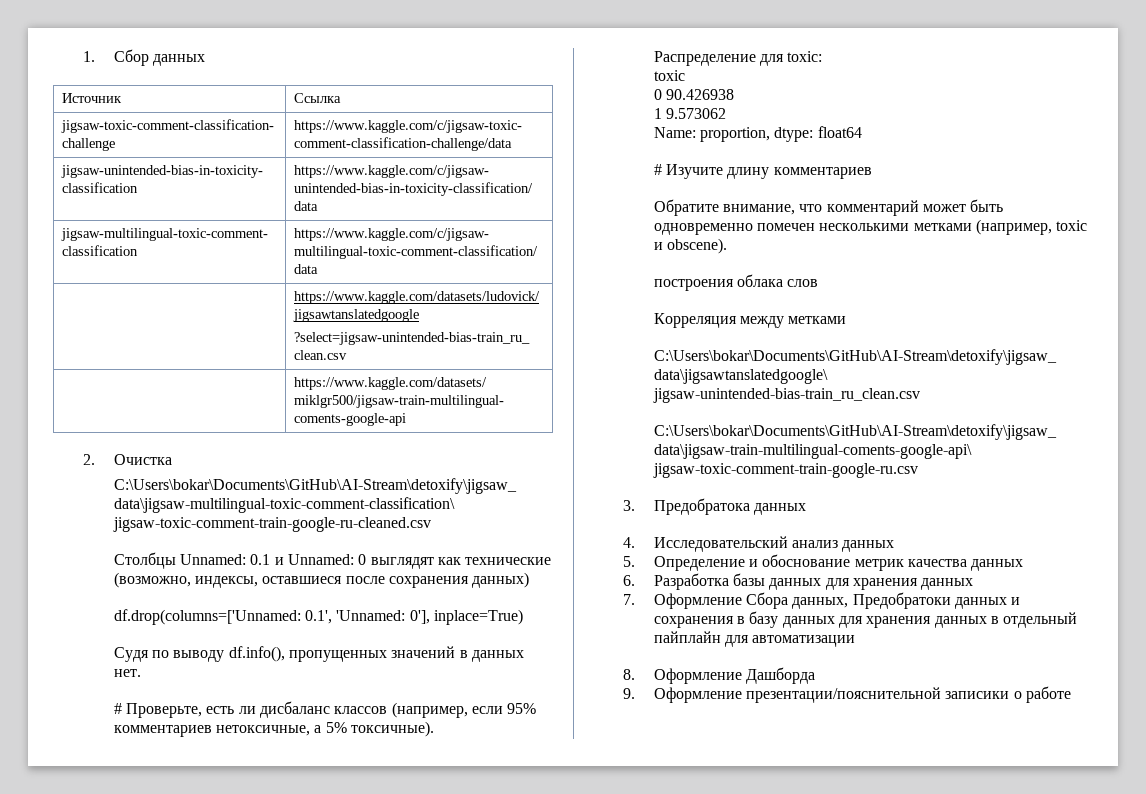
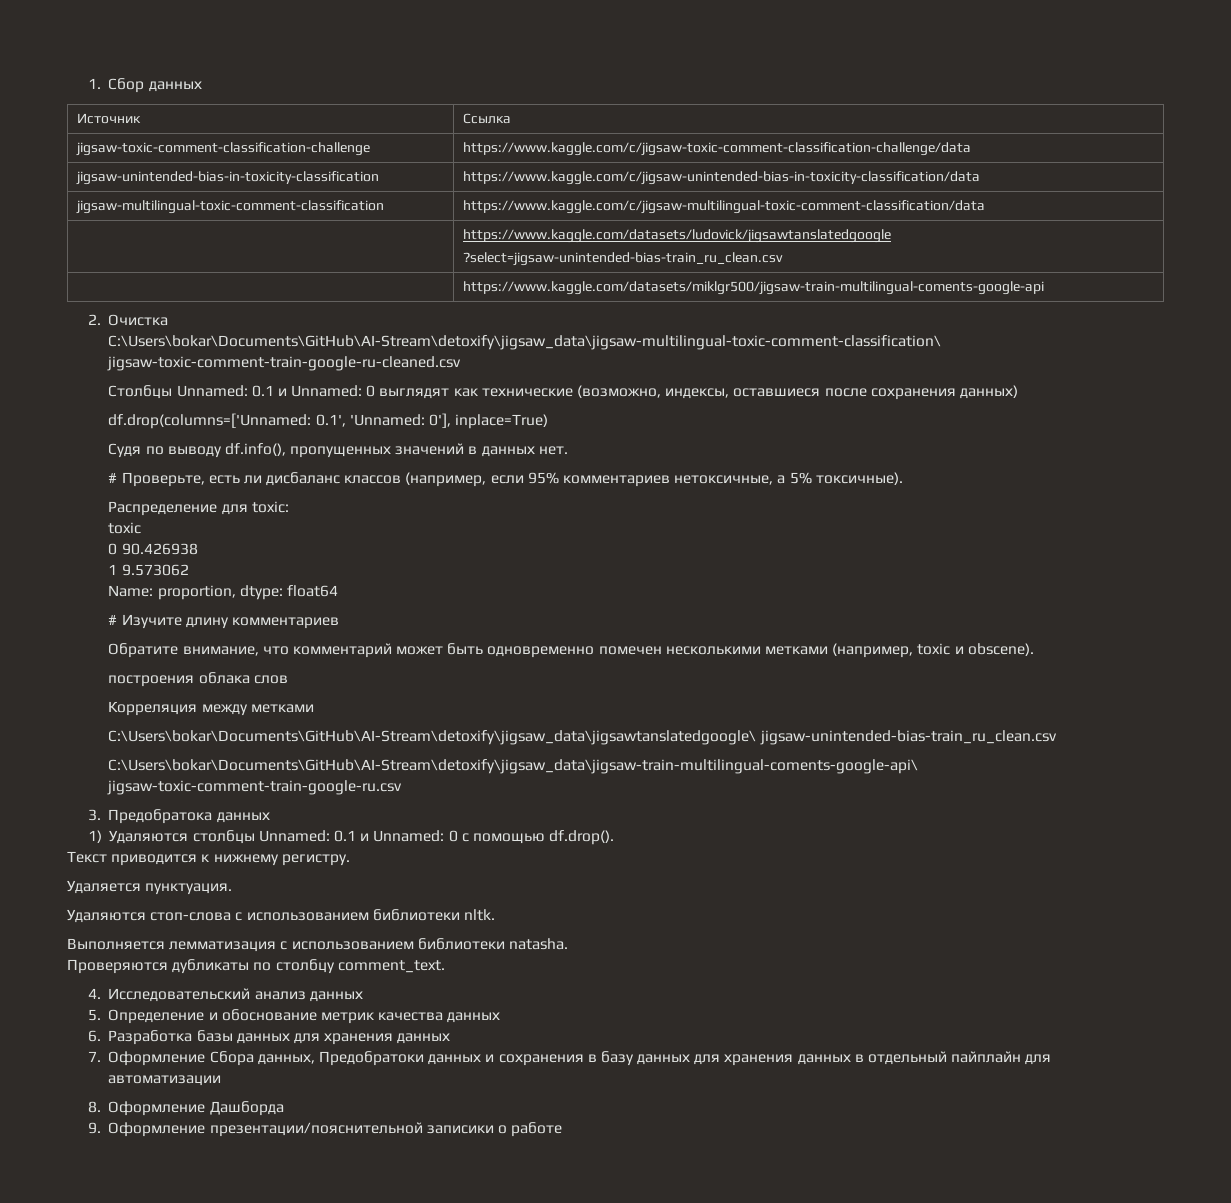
+ 1) Удаляются столбцы Unnamed: 0.1 и Unnamed: 0 с помощью df.drop().
+ Текст приводится к нижнему регистру.
+ Удаляется пунктуация.
+ Удаляются стоп-слова с использованием библиотеки nltk.
+ Выполняется лемматизация с использованием библиотеки natasha.
+ Проверяются дубликаты по столбцу comment_text.

